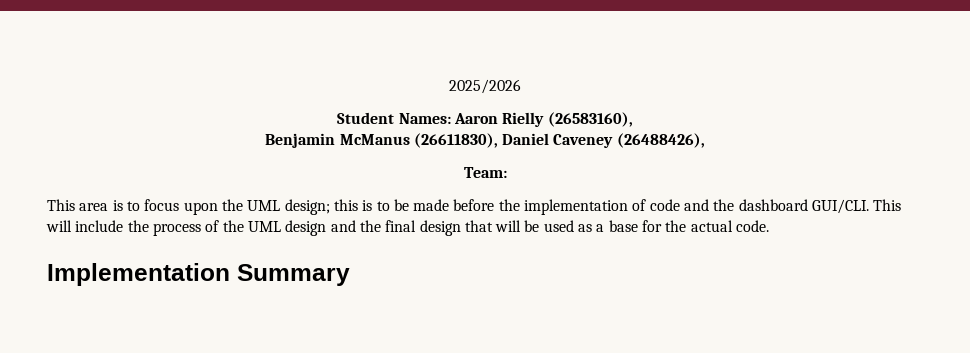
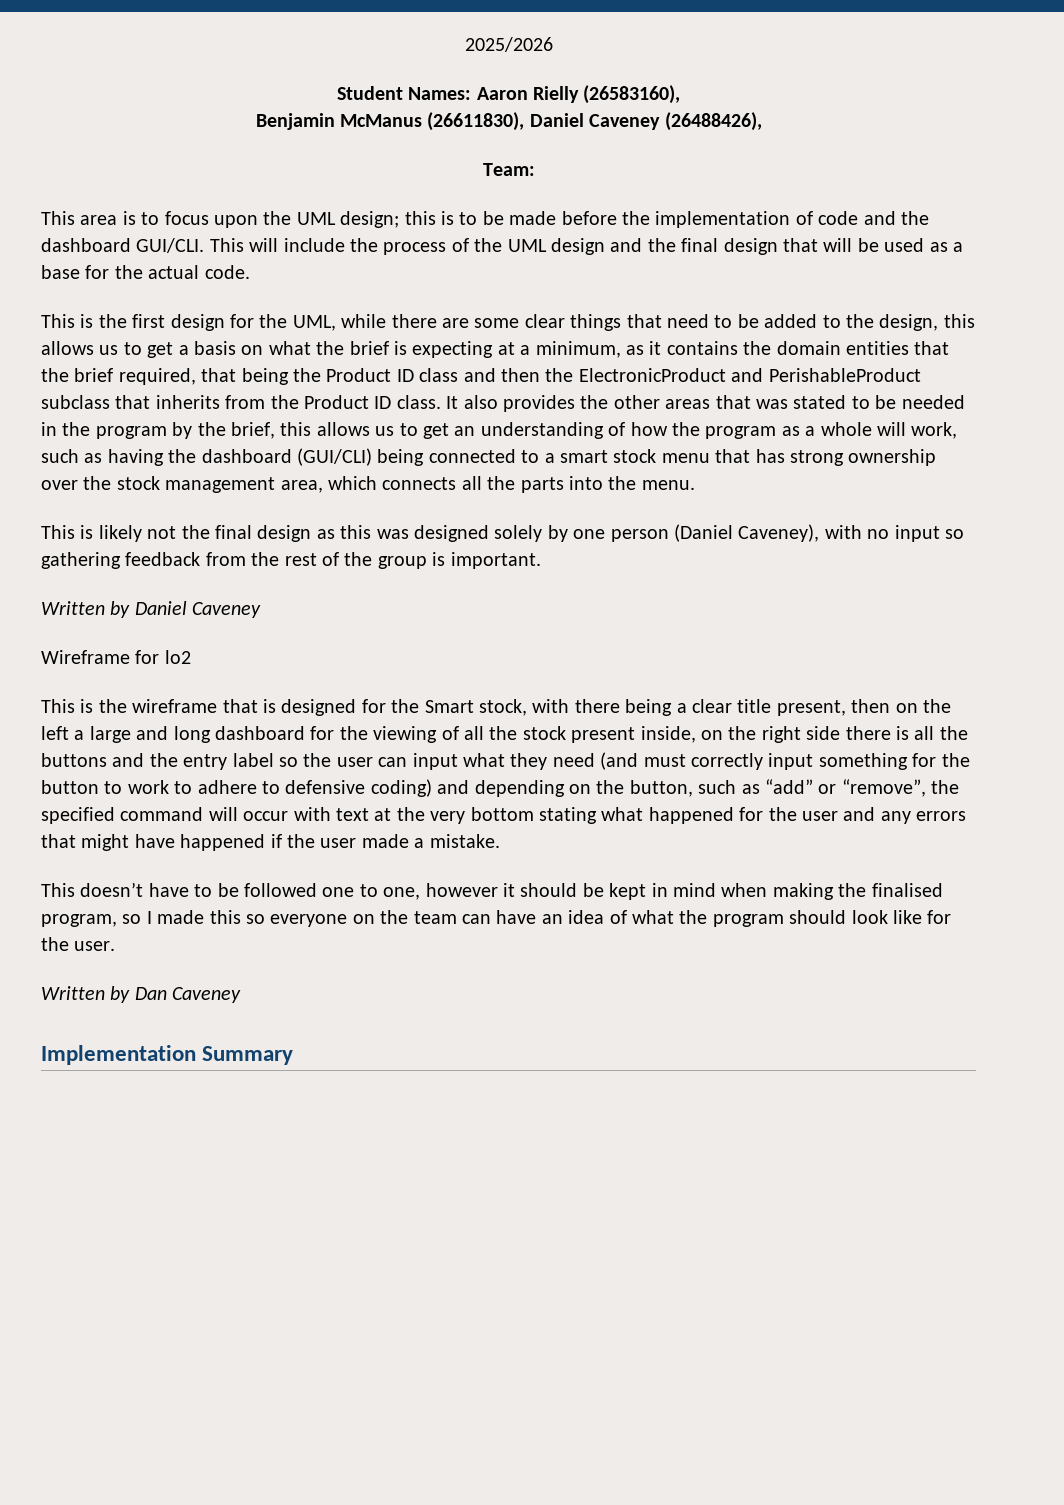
+ This is the first design for the UML, while there are some clear things that need to be added to the design, this allows us to get a basis on what the brief is expecting at a minimum, as it contains the domain entities that the brief required, that being the Product ID class and then the ElectronicProduct and PerishableProduct subclass that inherits from the Product ID class. It also provides the other areas that was stated to be needed in the program by the brief, this allows us to get an understanding of how the program as a whole will work, such as having the dashboard (GUI/CLI) being connected to a smart stock menu that has strong ownership over the stock management area, which connects all the parts into the menu.
+ This is likely not the final design as this was designed solely by one person (Daniel Caveney), with no input so gathering feedback from the rest of the group is important.
+ Written by Daniel Caveney
+ Wireframe for lo2
+ This is the wireframe that is designed for the Smart stock, with there being a clear title present, then on the left a large and long dashboard for the viewing of all the stock present inside, on the right side there is all the buttons and the entry label so the user can input what they need (and must correctly input something for the button to work to adhere to defensive coding) and depending on the button, such as “add” or “remove”, the specified command will occur with text at the very bottom stating what happened for the user and any errors that might have happened if the user made a mistake.
+ This doesn’t have to be followed one to one, however it should be kept in mind when making the finalised program, so I made this so everyone on the team can have an idea of what the program should look like for the user.
+ Written by Dan Caveney

